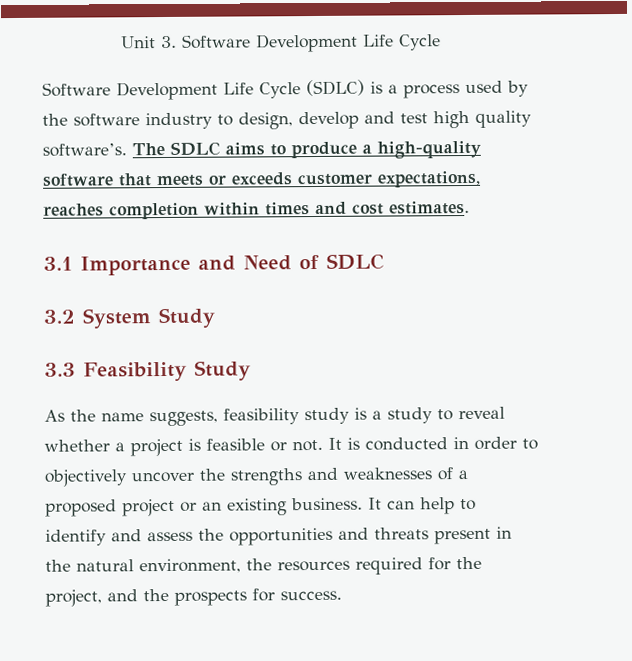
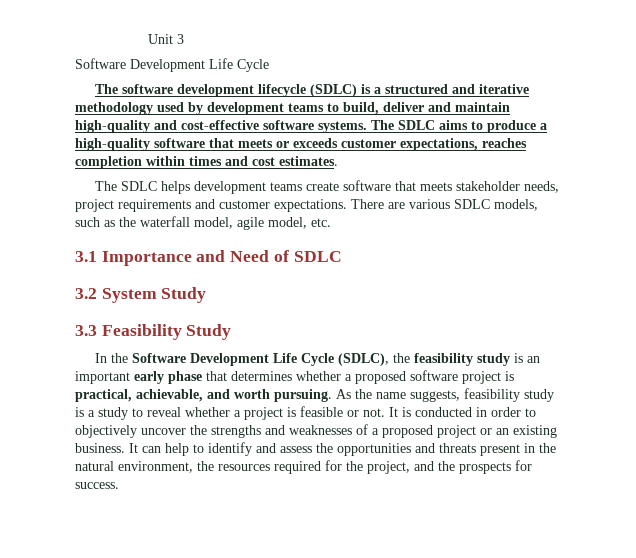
- Unit 3. Software Development Life Cycle
+ Unit 3
+ Software Development Life Cycle
- Software Development Life Cycle (SDLC) is a process used by the software industry to design, develop and test high quality software’s.
+ The software development lifecycle (SDLC) is a structured and iterative methodology used by development teams to build, deliver and maintain high-quality and cost-effective software systems.
+ The SDLC helps development teams create software that meets stakeholder needs, project requirements and customer expectations. There are various SDLC models, such as the waterfall model, agile model, etc.
+ In the Software Development Life Cycle (SDLC), the feasibility study is an important early phase that determines whether a proposed software project is practical, achievable, and worth pursuing.

